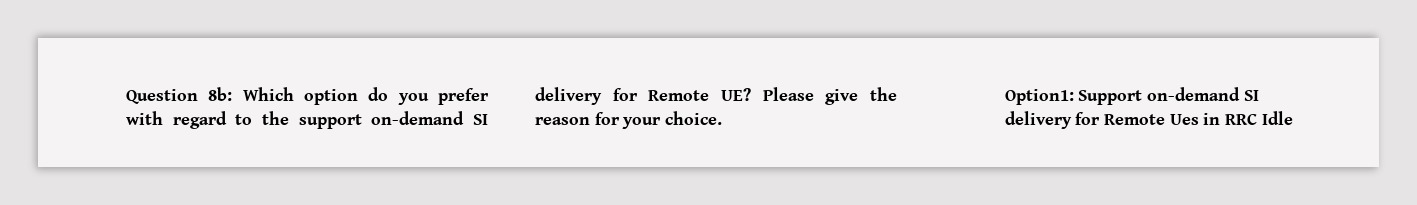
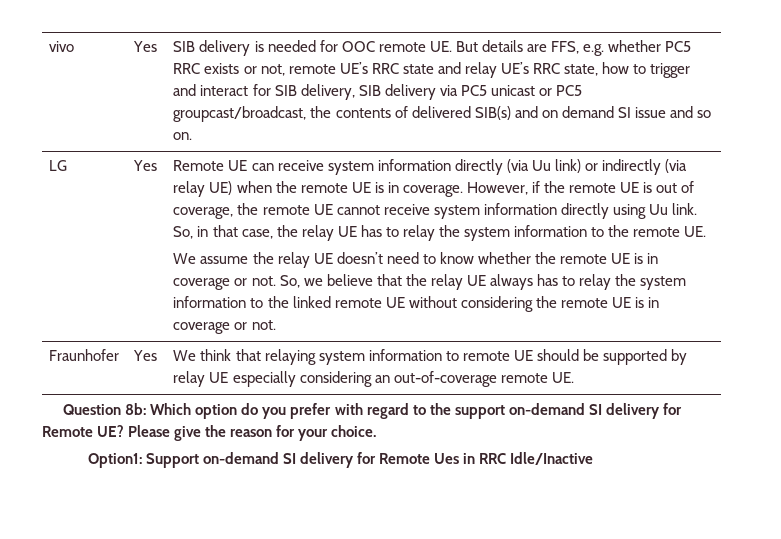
+ vivo | Yes | SIB delivery is needed for OOC remote UE. But details are FFS, e.g. whether PC5 RRC exists or not, remote UE’s RRC state and relay UE’s RRC state, how to trigger and interact for SIB delivery, SIB delivery via PC5 unicast or PC5 groupcast/broadcast, the contents of delivered SIB(s) and on demand SI issue and so on.
+ LG | Yes | Remote UE can receive system information directly (via Uu link) or indirectly (via relay UE) when the remote UE is in coverage. However, if the remote UE is out of coverage, the remote UE cannot receive system information directly using Uu link. So, in that case, the relay UE has to relay the system information to the remote UE.
+ We assume the relay UE doesn’t need to know whether the remote UE is in coverage or not. So, we believe that the relay UE always has to relay the system information to the linked remote UE without considering the remote UE is in coverage or not.
+ Fraunhofer | Yes | We think that relaying system information to remote UE should be supported by relay UE especially considering an out-of-coverage remote UE.
- Option1: Support on-demand SI delivery for Remote Ues in RRC Idle
+ Option1: Support on-demand SI delivery for Remote Ues in RRC Idle/Inactive

